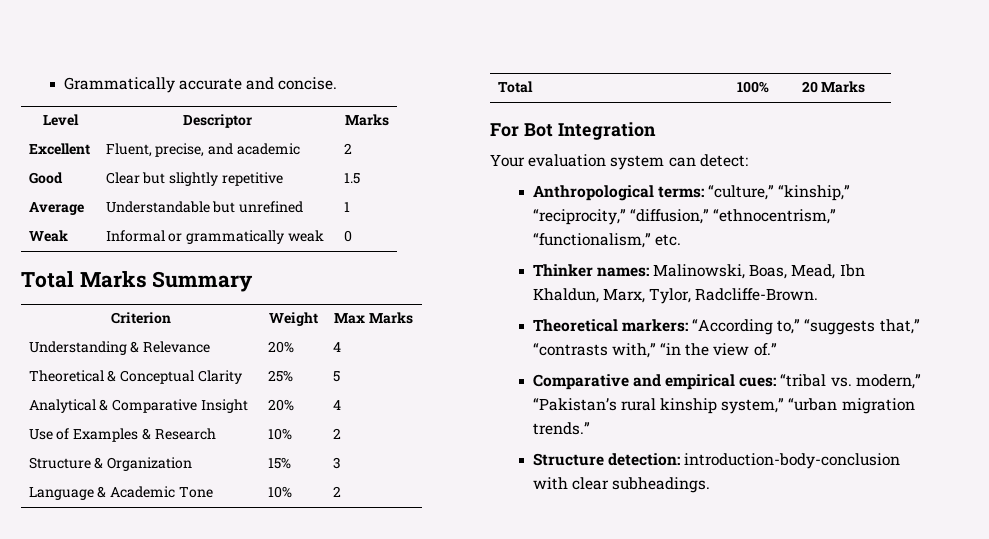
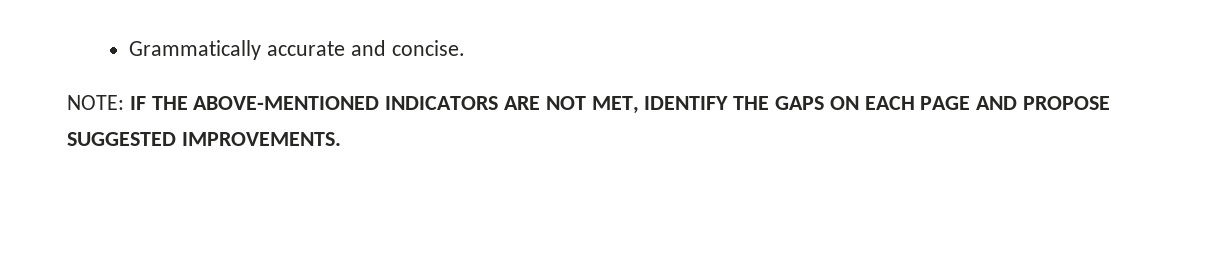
- Level | Descriptor | Marks
- Excellent | Fluent, precise, and academic | 2
- Good | Clear but slightly repetitive | 1.5
- Average | Understandable but unrefined | 1
- Weak | Informal or grammatically weak | 0
- Total Marks Summary
- Criterion | Weight | Max Marks
- Understanding & Relevance | 20% | 4
- Theoretical & Conceptual Clarity | 25% | 5
- Analytical & Comparative Insight | 20% | 4
- Use of Examples & Research | 10% | 2
- Structure & Organization | 15% | 3
- Language & Academic Tone | 10% | 2
- Total | 100% | 20 Marks
- For Bot Integration
- Your evaluation system can detect:
- Anthropological terms: “culture,” “kinship,” “reciprocity,” “diffusion,” “ethnocentrism,” “functionalism,” etc.
- Thinker names: Malinowski, Boas, Mead, Ibn Khaldun, Marx, Tylor, Radcliffe-Brown.
- Theoretical markers: “According to,” “suggests that,” “contrasts with,” “in the view of.”
- Comparative and empirical cues: “tribal vs. modern,” “Pakistan’s rural kinship system,” “urban migration trends.”
- Structure detection: introduction-body-conclusion with clear subheadings.
+ NOTE: IF THE ABOVE-MENTIONED INDICATORS ARE NOT MET, IDENTIFY THE GAPS ON EACH PAGE AND PROPOSE SUGGESTED IMPROVEMENTS.

